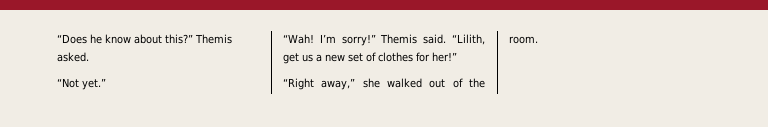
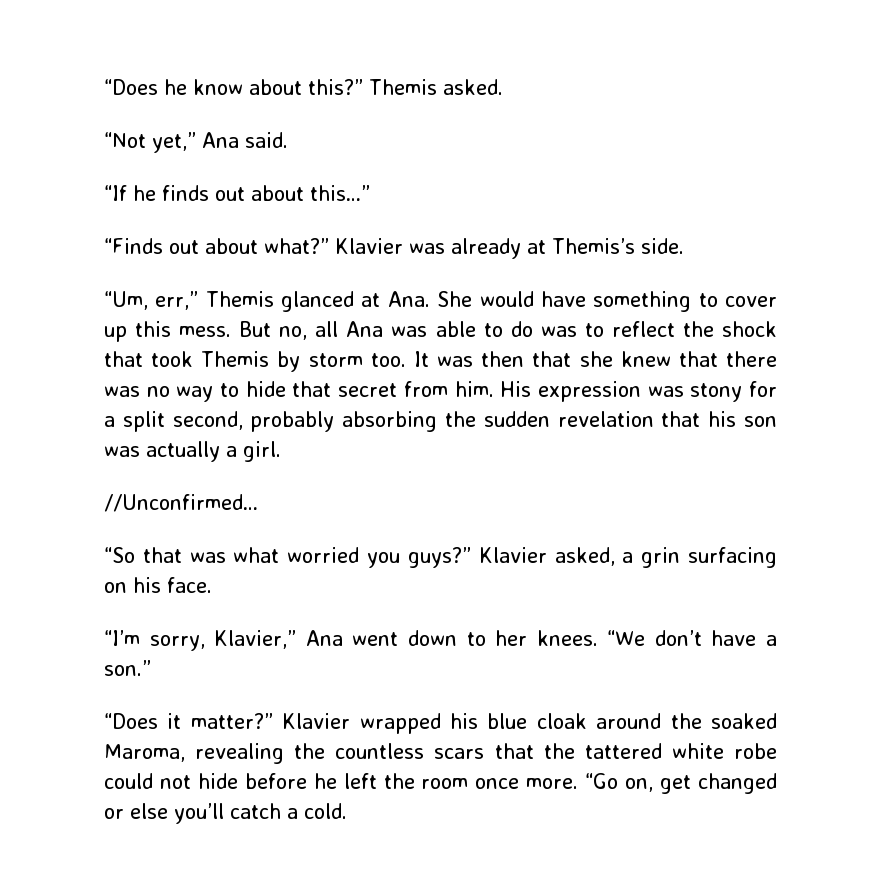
- “Not yet.”
- “Wah! I’m sorry!” Themis said. “Lilith, get us a new set of clothes for her!”
- “Right away,” she walked out of the room.
+ “Not yet,” Ana said.
+ “If he finds out about this…”
+ “Finds out about what?” Klavier was already at Themis’s side.
+ “Um, err,” Themis glanced at Ana. She would have something to cover up this mess. But no, all Ana was able to do was to reflect the shock that took Themis by storm too. It was then that she knew that there was no way to hide that secret from him. His expression was stony for a split second, probably absorbing the sudden revelation that his son was actually a girl.
+ //Unconfirmed…
+ “So that was what worried you guys?” Klavier asked, a grin surfacing on his face.
+ “I’m sorry, Klavier,” Ana went down to her knees. “We don’t have a son.”
+ “Does it matter?” Klavier wrapped his blue cloak around the soaked Maroma, revealing the countless scars that the tattered white robe could not hide before he left the room once more. “Go on, get changed or else you’ll catch a cold.

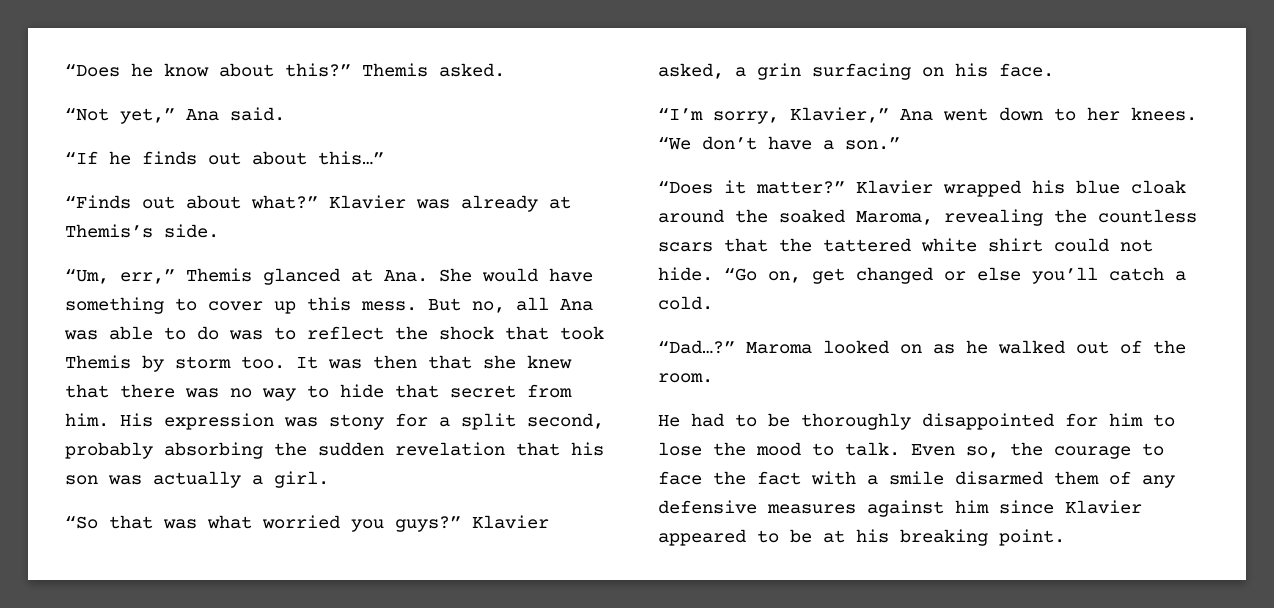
- //Unconfirmed…
- Klavier wrapped his blue cloak around the soaked Maroma, revealing the countless scars that the tattered white robe could not hide before he left the room once more.
+ Klavier wrapped his blue cloak around the soaked Maroma, revealing the countless scars that the tattered white shirt could not hide.
+ “Dad…?” Maroma looked on as he walked out of the room.
+ He had to be thoroughly disappointed for him to lose the mood to talk. Even so, the courage to face the fact with a smile disarmed them of any defensive measures against him since Klavier appeared to be at his breaking point.

